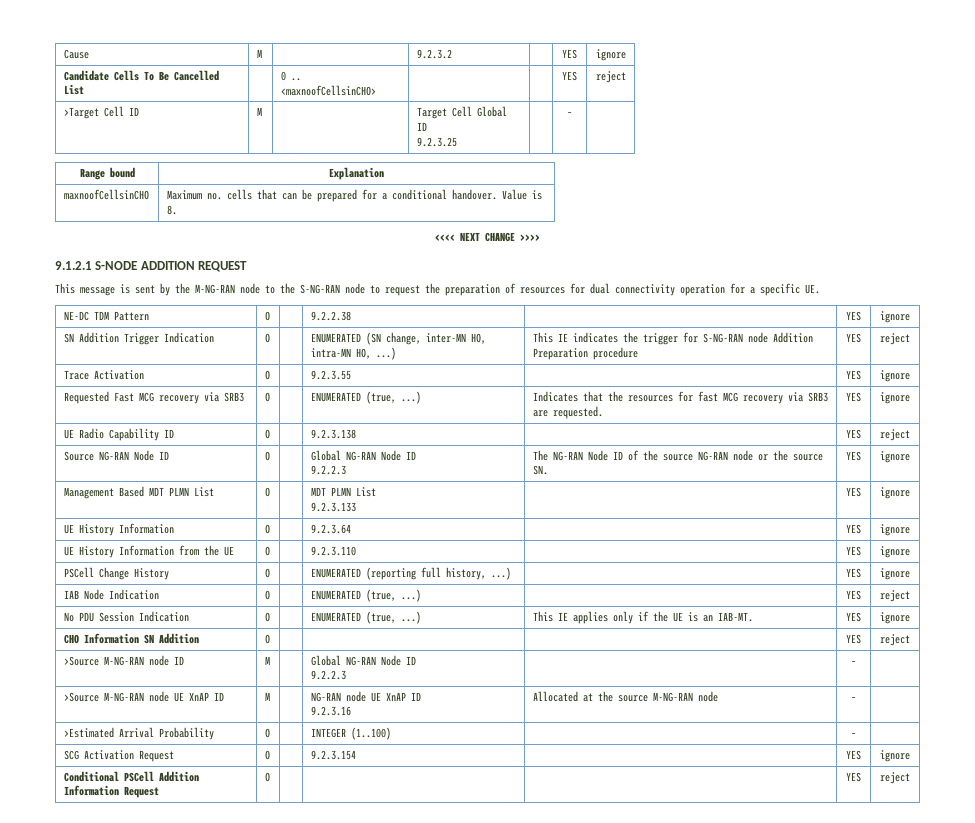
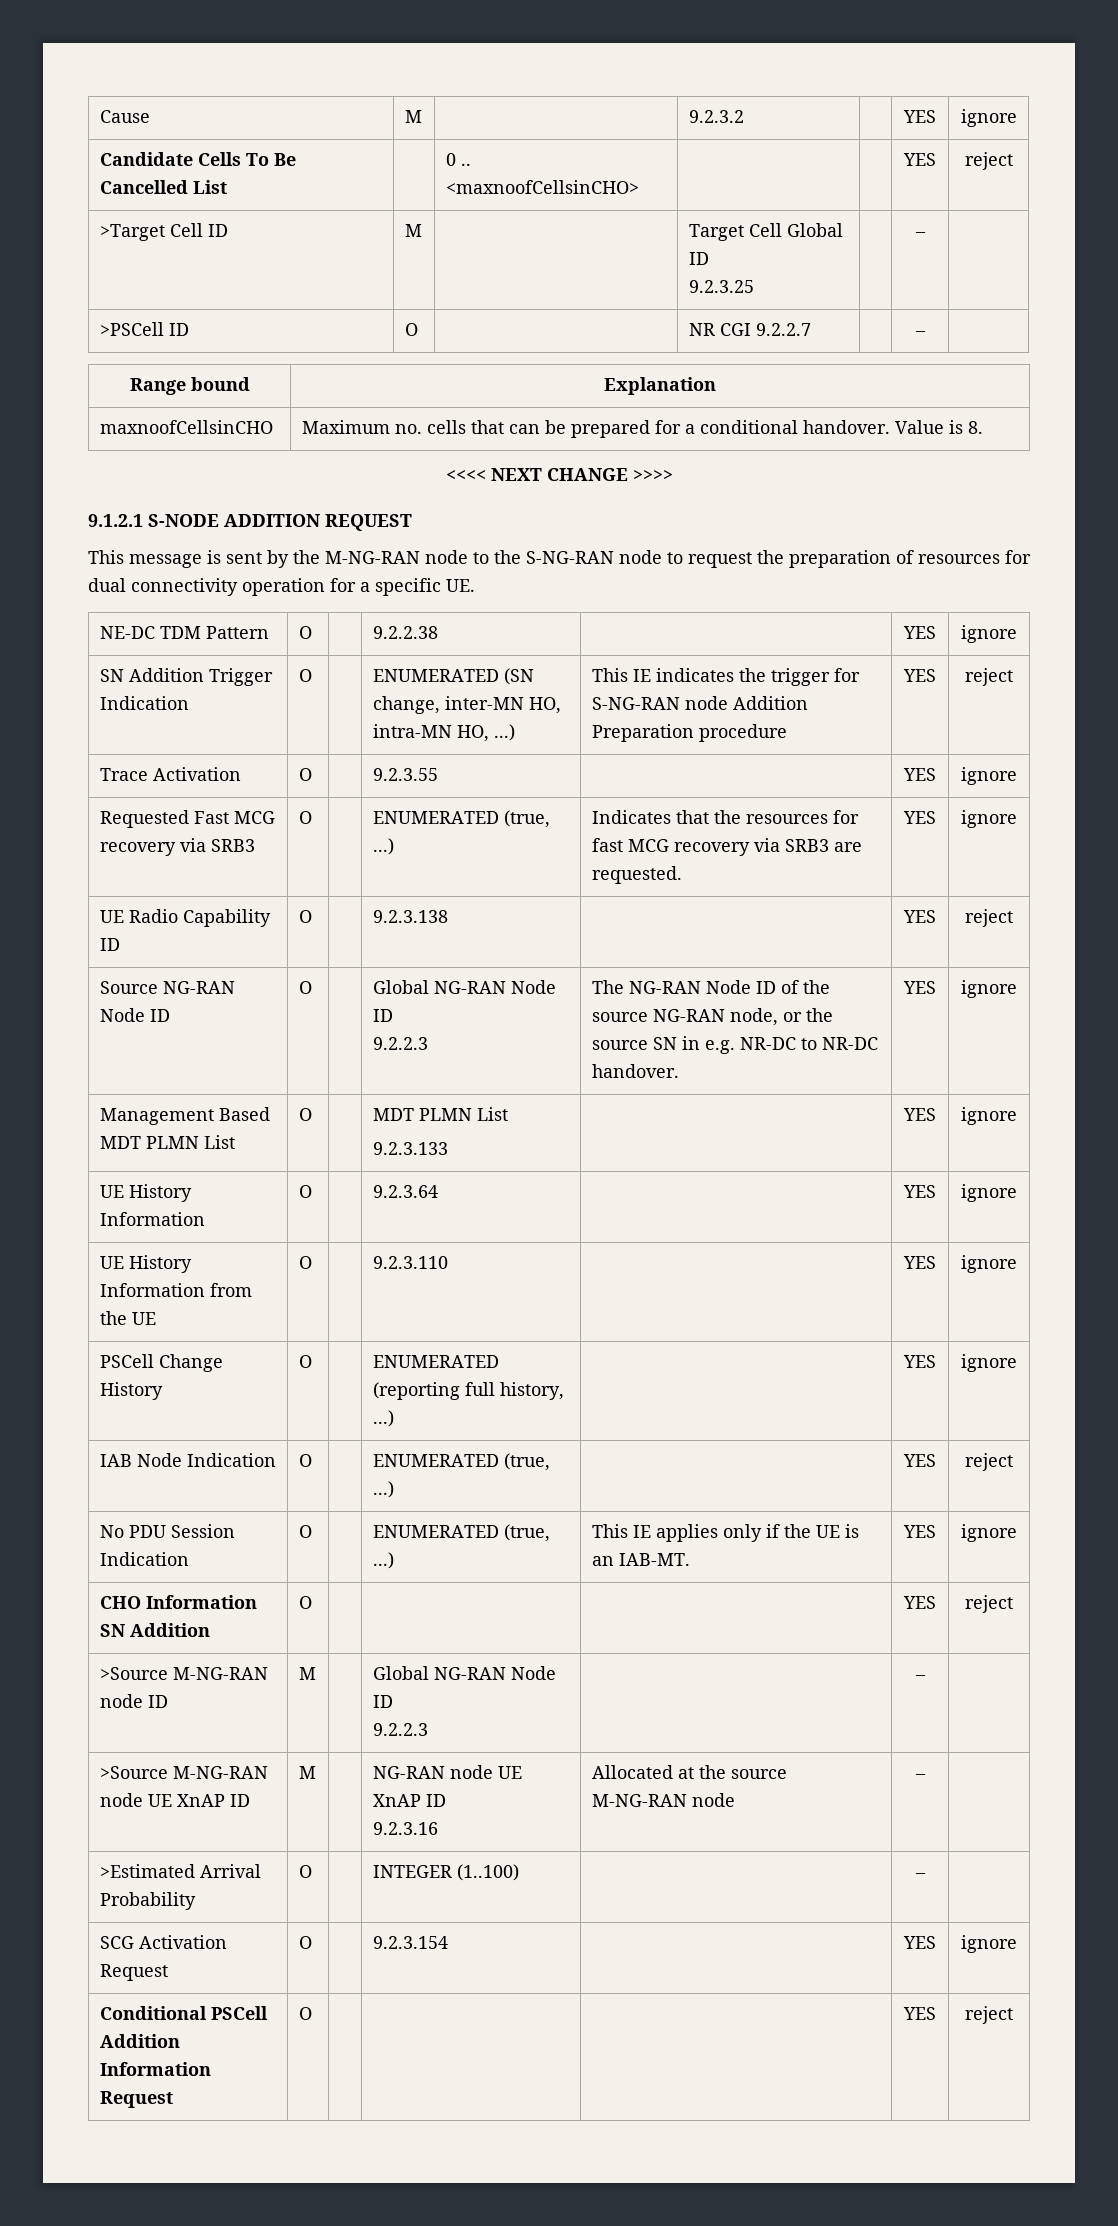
+ >PSCell ID | O | | NR CGI 9.2.2.7 | | – |
  Source NG-RAN Node ID | O | | Global NG-RAN Node ID
- 9.2.2.3 | The NG-RAN Node ID of the source NG-RAN node or the source SN. | YES | ignore
+ 9.2.2.3 | The NG-RAN Node ID of the source NG-RAN node, or the source SN in e.g. NR-DC to NR-DC handover. | YES | ignore

